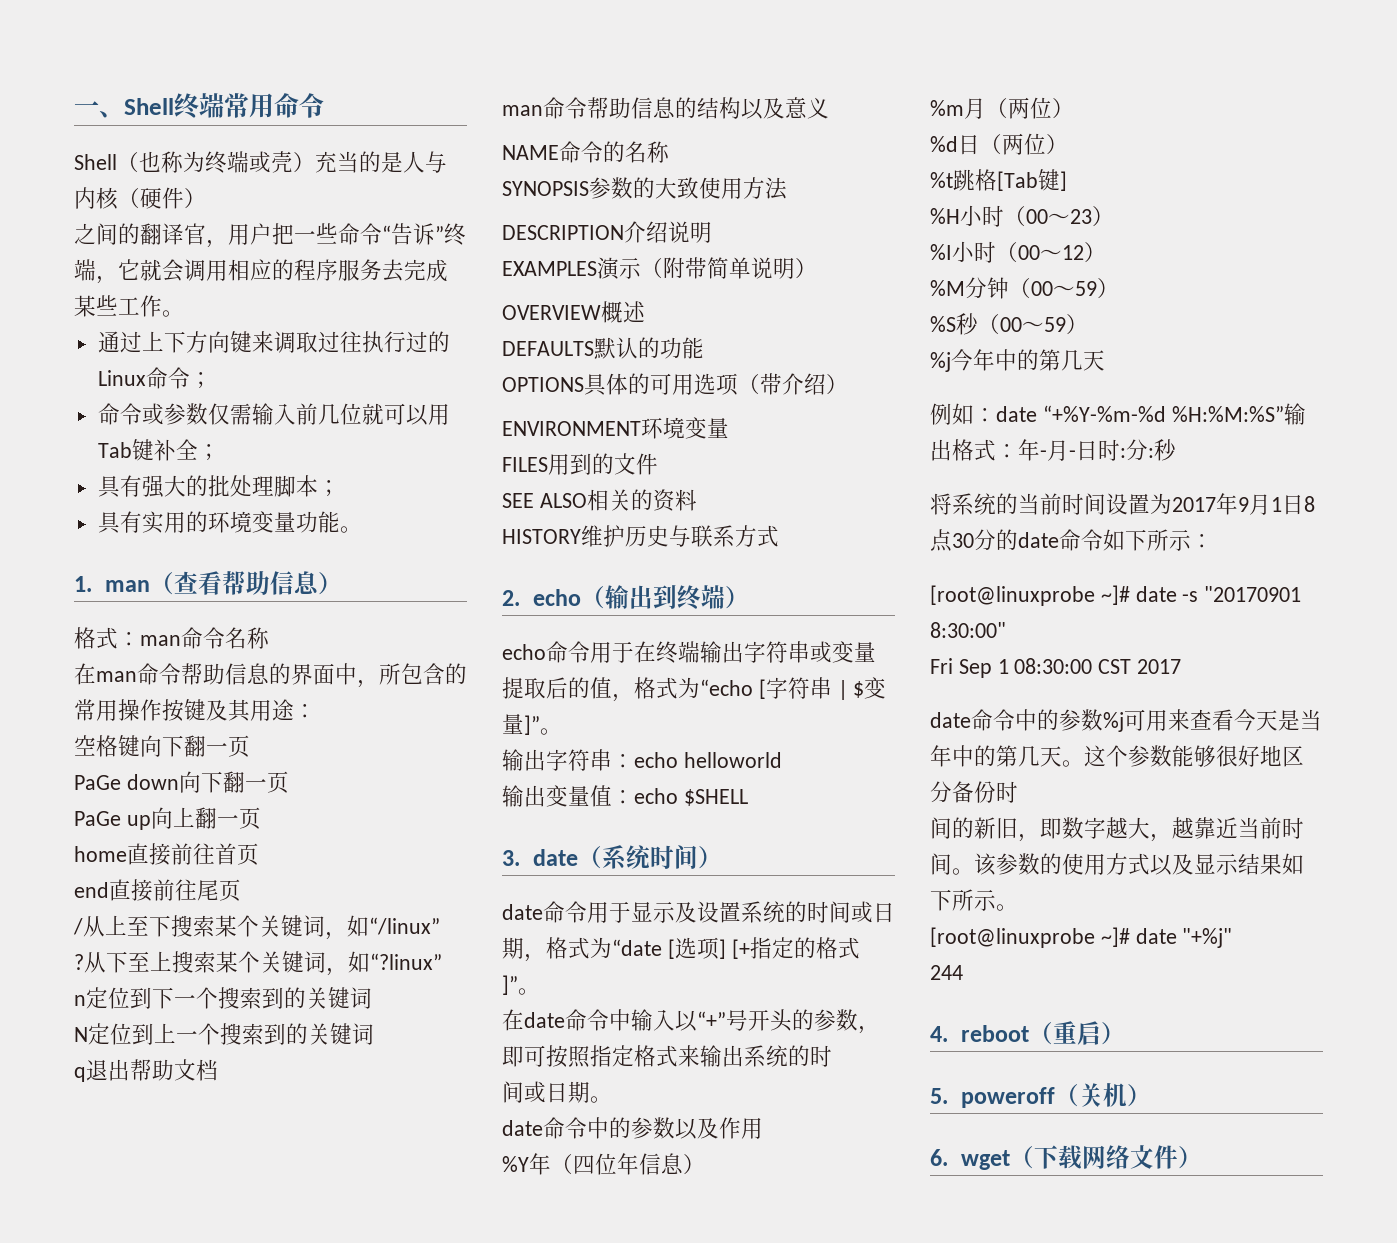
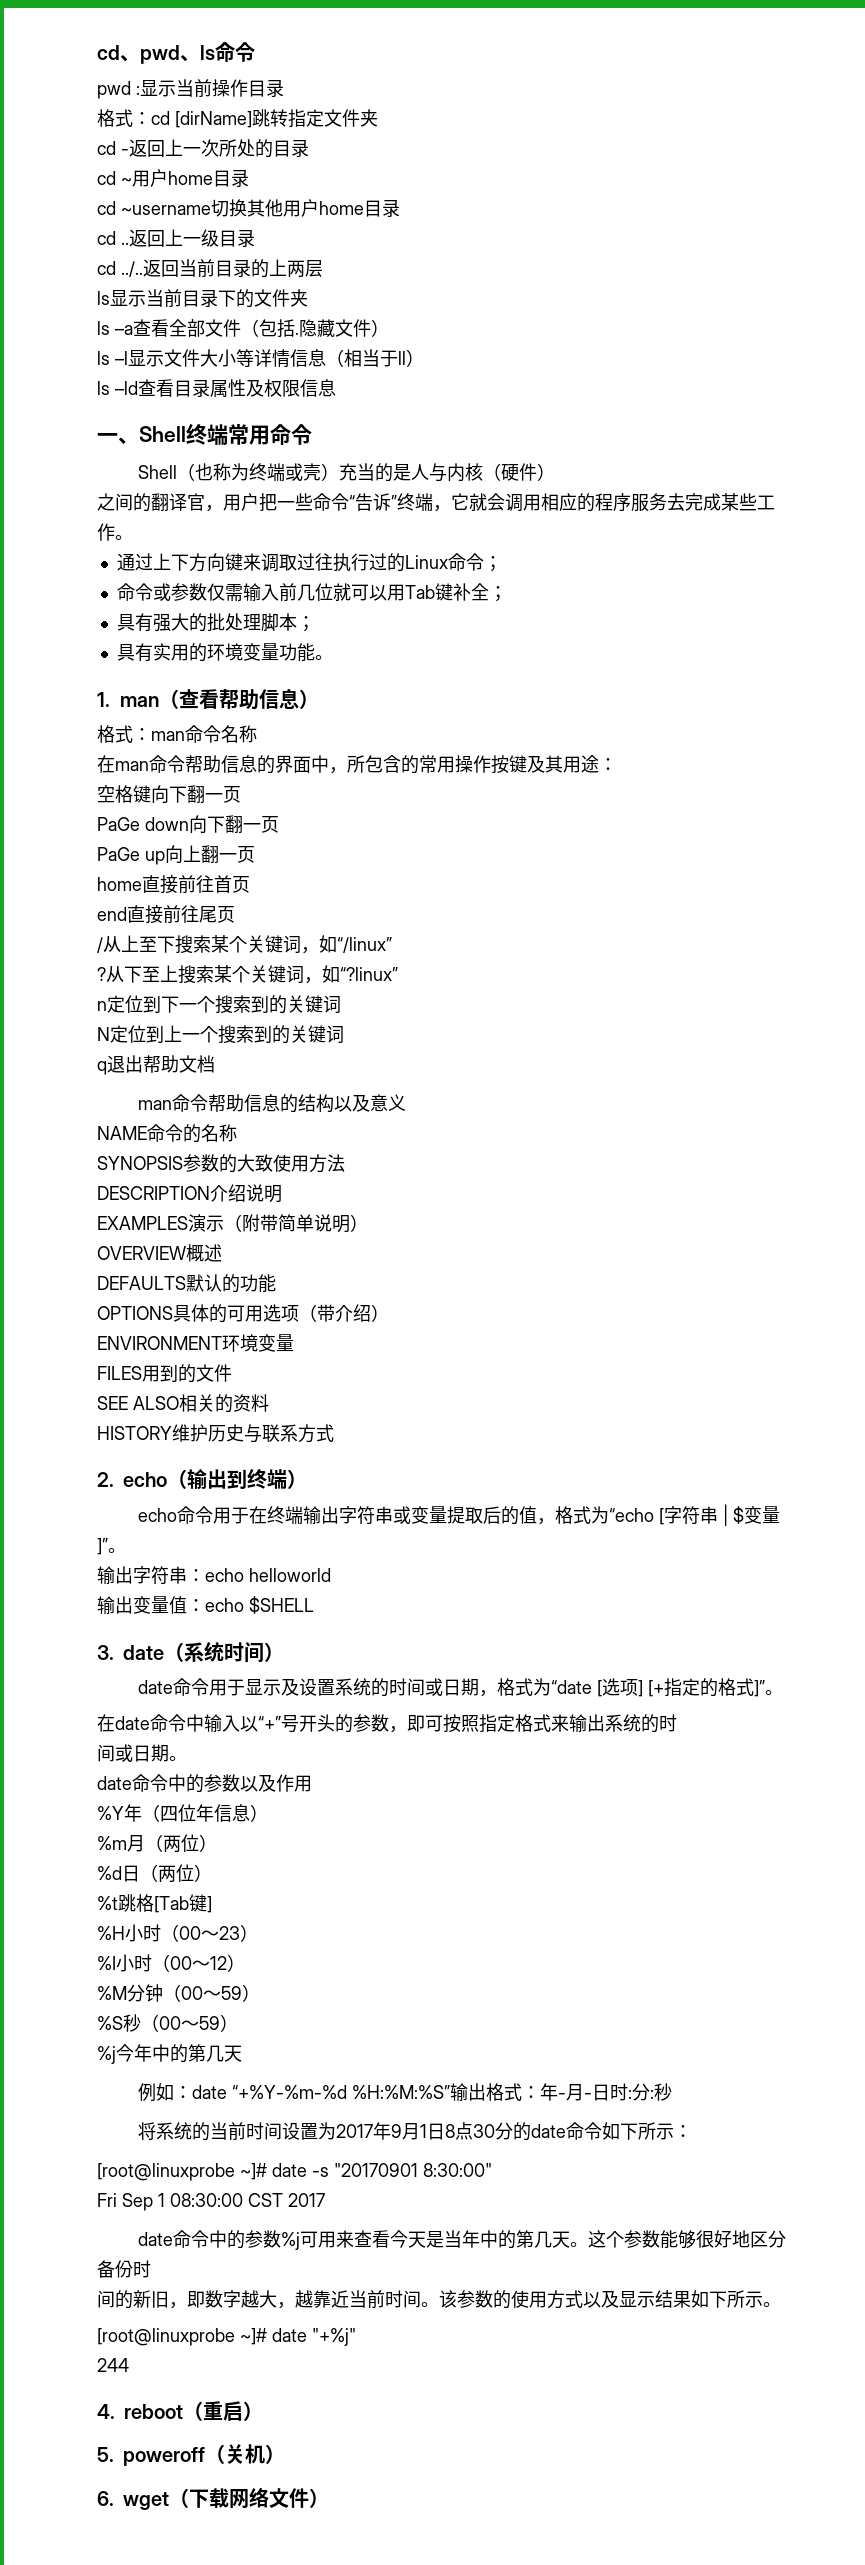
+ cd、pwd、ls命令
+ pwd :显示当前操作目录
+ 格式：cd [dirName]跳转指定文件夹
+ cd -返回上一次所处的目录
+ cd ~用户home目录
+ cd ~username切换其他用户home目录
+ cd ..返回上一级目录
+ cd ../..返回当前目录的上两层
+ ls显示当前目录下的文件夹
+ ls –a查看全部文件（包括.隐藏文件）
+ ls –l显示文件大小等详情信息（相当于ll）
+ ls –ld查看目录属性及权限信息

